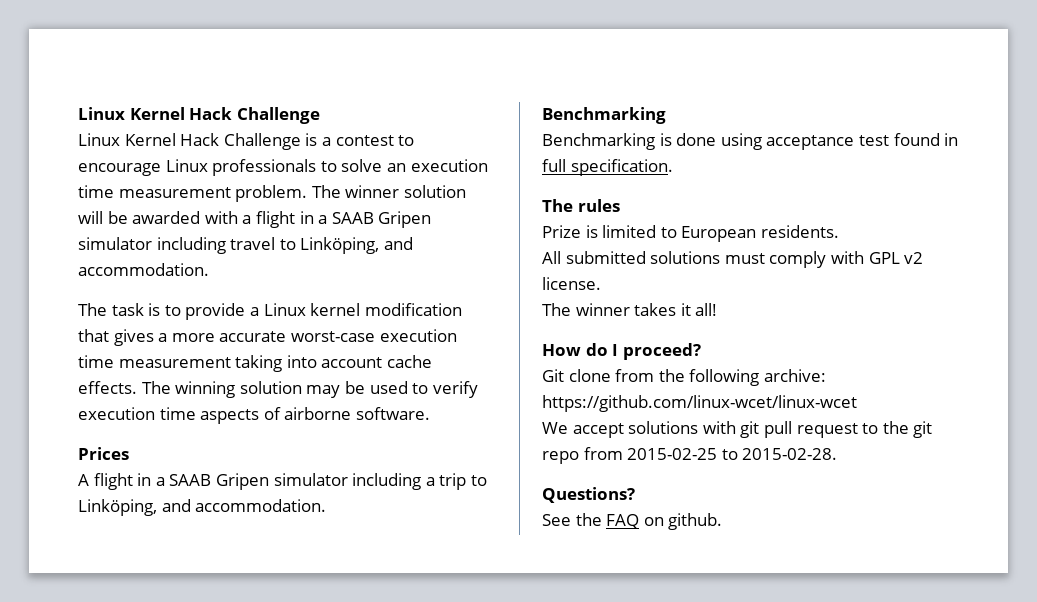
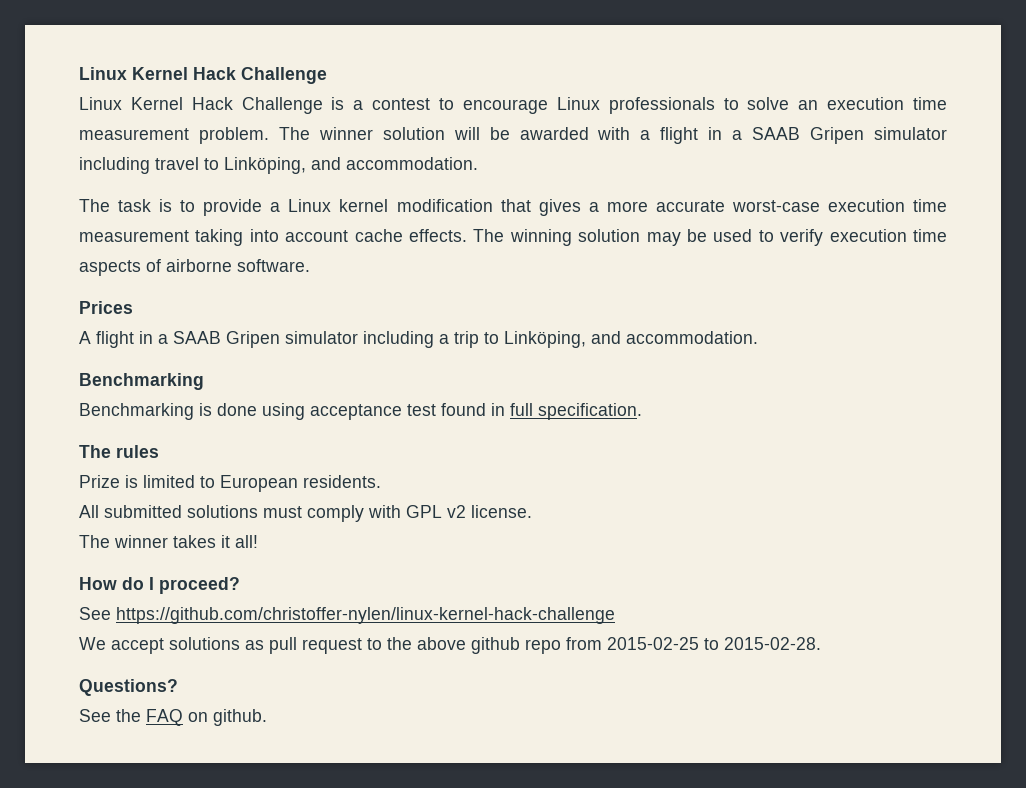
- Git clone from the following archive: https://github.com/linux-wcet/linux-wcet
+ See https://github.com/christoffer-nylen/linux-kernel-hack-challenge
- We accept solutions with git pull request to the git repo from 2015-02-25 to 2015-02-28.
+ We accept solutions as pull request to the above github repo from 2015-02-25 to 2015-02-28.

